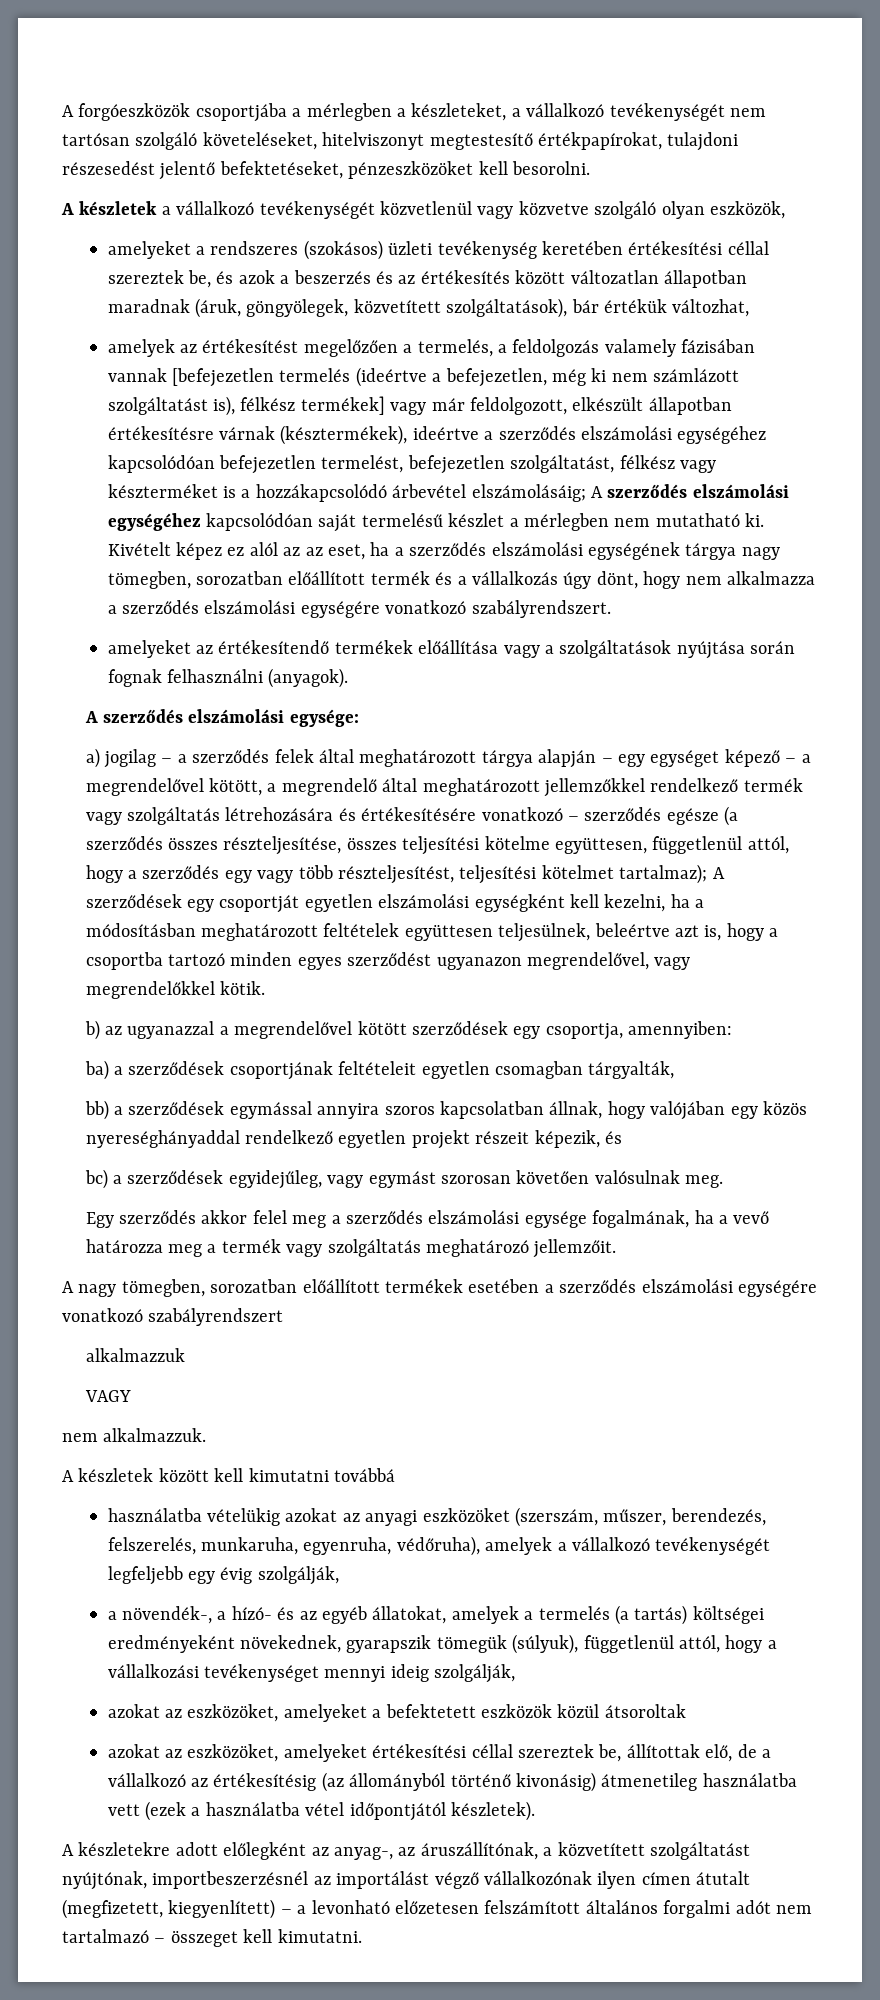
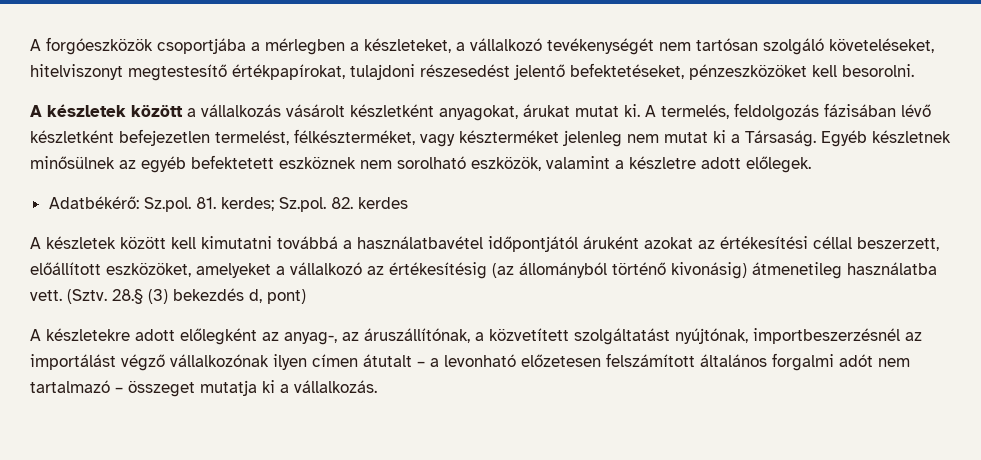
- A készletek a vállalkozó tevékenységét közvetlenül vagy közvetve szolgáló olyan eszközök,
- amelyeket a rendszeres (szokásos) üzleti tevékenység keretében értékesítési céllal szereztek be, és azok a beszerzés és az értékesítés között változatlan állapotban maradnak (áruk, göngyölegek, közvetített szolgáltatások), bár értékük változhat,
- amelyek az értékesítést megelőzően a termelés, a feldolgozás valamely fázisában vannak [befejezetlen termelés (ideértve a befejezetlen, még ki nem számlázott szolgáltatást is), félkész termékek] vagy már feldolgozott, elkészült állapotban értékesítésre várnak (késztermékek), ideértve a szerződés elszámolási egységéhez kapcsolódóan befejezetlen termelést, befejezetlen szolgáltatást, félkész vagy készterméket is a hozzákapcsolódó árbevétel elszámolásáig; A szerződés elszámolási egységéhez kapcsolódóan saját termelésű készlet a mérlegben nem mutatható ki. Kivételt képez ez alól az az eset, ha a szerződés elszámolási egységének tárgya nagy tömegben, sorozatban előállított termék és a vállalkozás úgy dönt, hogy nem alkalmazza a szerződés elszámolási egységére vonatkozó szabályrendszert.
- amelyeket az értékesítendő termékek előállítása vagy a szolgáltatások nyújtása során fognak felhasználni (anyagok).
- A szerződés elszámolási egysége:
- a) jogilag – a szerződés felek által meghatározott tárgya alapján – egy egységet képező – a megrendelővel kötött, a megrendelő által meghatározott jellemzőkkel rendelkező termék vagy szolgáltatás létrehozására és értékesítésére vonatkozó – szerződés egésze (a szerződés összes részteljesítése, összes teljesítési kötelme együttesen, függetlenül attól, hogy a szerződés egy vagy több részteljesítést, teljesítési kötelmet tartalmaz); A szerződések egy csoportját egyetlen elszámolási egységként kell kezelni, ha a módosításban meghatározott feltételek együttesen teljesülnek, beleértve azt is, hogy a csoportba tartozó minden egyes szerződést ugyanazon megrendelővel, vagy megrendelőkkel kötik.
- b) az ugyanazzal a megrendelővel kötött szerződések egy csoportja, amennyiben:
- ba) a szerződések csoportjának feltételeit egyetlen csomagban tárgyalták,
- bb) a szerződések egymással annyira szoros kapcsolatban állnak, hogy valójában egy közös nyereséghányaddal rendelkező egyetlen projekt részeit képezik, és
- bc) a szerződések egyidejűleg, vagy egymást szorosan követően valósulnak meg.
- Egy szerződés akkor felel meg a szerződés elszámolási egysége fogalmának, ha a vevő határozza meg a termék vagy szolgáltatás meghatározó jellemzőit.
- A nagy tömegben, sorozatban előállított termékek esetében a szerződés elszámolási egységére vonatkozó szabályrendszert
- alkalmazzuk
- VAGY
- nem alkalmazzuk.
+ A készletek között a vállalkozás vásárolt készletként anyagokat, árukat mutat ki. A termelés, feldolgozás fázisában lévő készletként befejezetlen termelést, félkészterméket, vagy készterméket jelenleg nem mutat ki a Társaság. Egyéb készletnek minősülnek az egyéb befektetett eszköznek nem sorolható eszközök, valamint a készletre adott előlegek.
+ Adatbékérő: Sz.pol. 81. kerdes; Sz.pol. 82. kerdes
- A készletek között kell kimutatni továbbá
- használatba vételükig azokat az anyagi eszközöket (szerszám, műszer, berendezés, felszerelés, munkaruha, egyenruha, védőruha), amelyek a vállalkozó tevékenységét legfeljebb egy évig szolgálják,
- a növendék-, a hízó- és az egyéb állatokat, amelyek a termelés (a tartás) költségei eredményeként növekednek, gyarapszik tömegük (súlyuk), függetlenül attól, hogy a vállalkozási tevékenységet mennyi ideig szolgálják,
- azokat az eszközöket, amelyeket a befektetett eszközök közül átsoroltak
- azokat az eszközöket, amelyeket értékesítési céllal szereztek be, állítottak elő, de a vállalkozó az értékesítésig (az állományból történő kivonásig) átmenetileg használatba vett (ezek a használatba vétel időpontjától készletek).
+ A készletek között kell kimutatni továbbá a használatbavétel időpontjától áruként azokat az értékesítési céllal beszerzett, előállított eszközöket, amelyeket a vállalkozó az értékesítésig (az állományból történő kivonásig) átmenetileg használatba vett. (Sztv. 28.§ (3) bekezdés d, pont)
- A készletekre adott előlegként az anyag-, az áruszállítónak, a közvetített szolgáltatást nyújtónak, importbeszerzésnél az importálást végző vállalkozónak ilyen címen átutalt (megfizetett, kiegyenlített) – a levonható előzetesen felszámított általános forgalmi adót nem tartalmazó – összeget kell kimutatni.
+ A készletekre adott előlegként az anyag-, az áruszállítónak, a közvetített szolgáltatást nyújtónak, importbeszerzésnél az importálást végző vállalkozónak ilyen címen átutalt – a levonható előzetesen felszámított általános forgalmi adót nem tartalmazó – összeget mutatja ki a vállalkozás.

